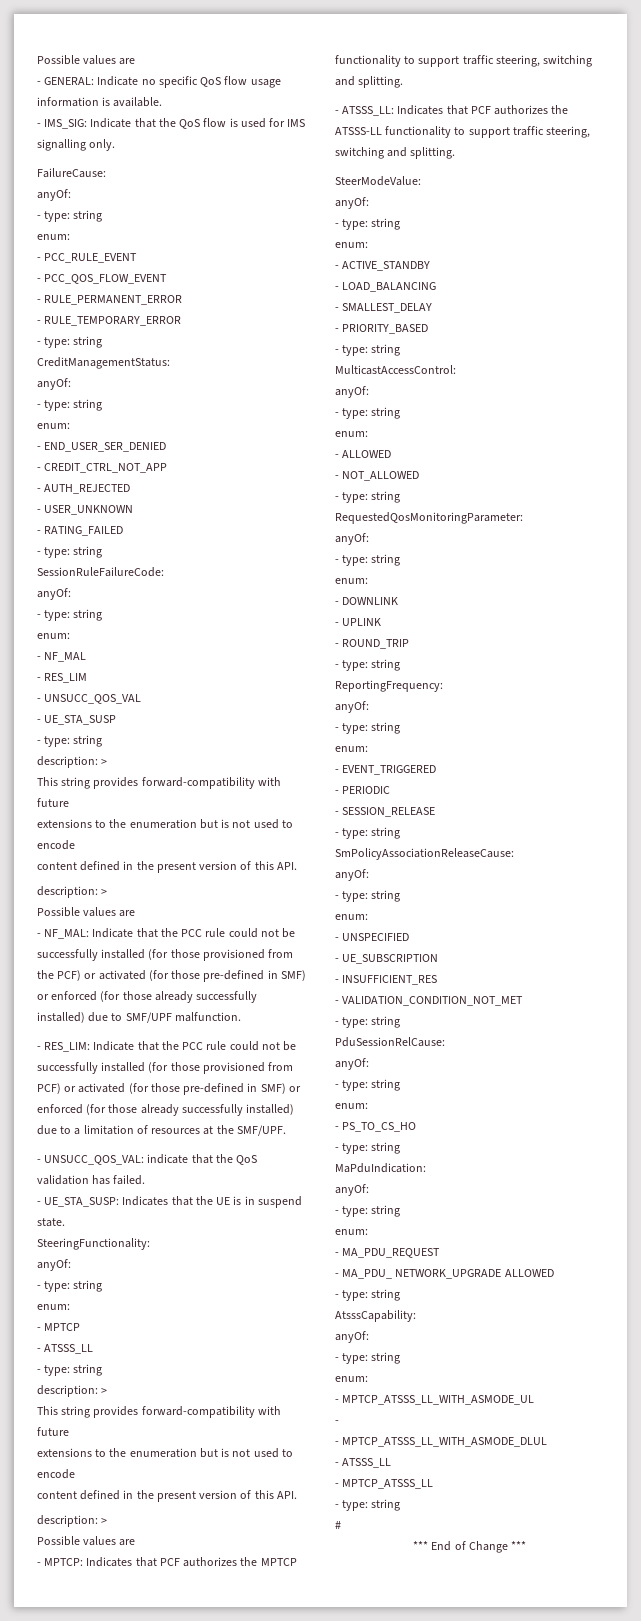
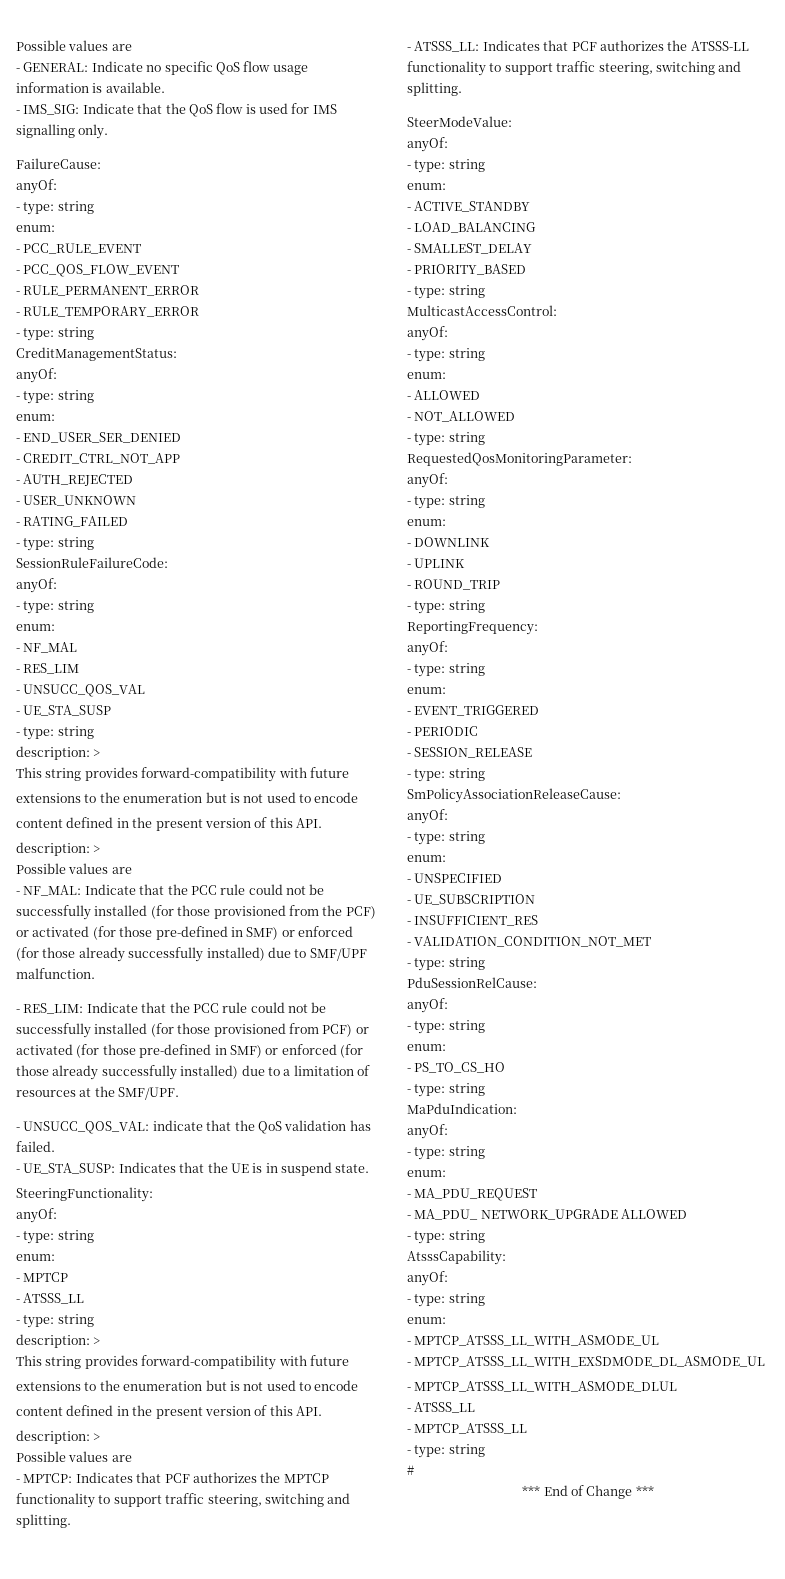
  - MPTCP_ATSSS_LL_WITH_ASMODE_UL
- -
+ - MPTCP_ATSSS_LL_WITH_EXSDMODE_DL_ASMODE_UL

